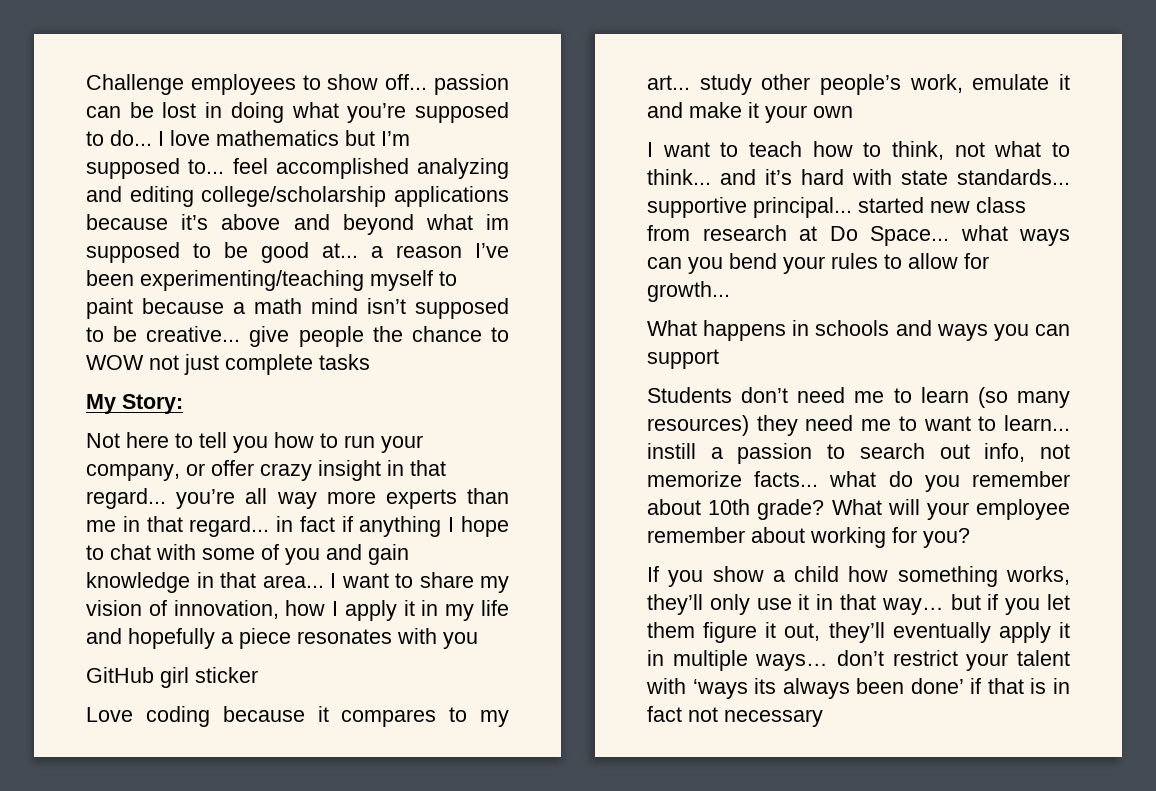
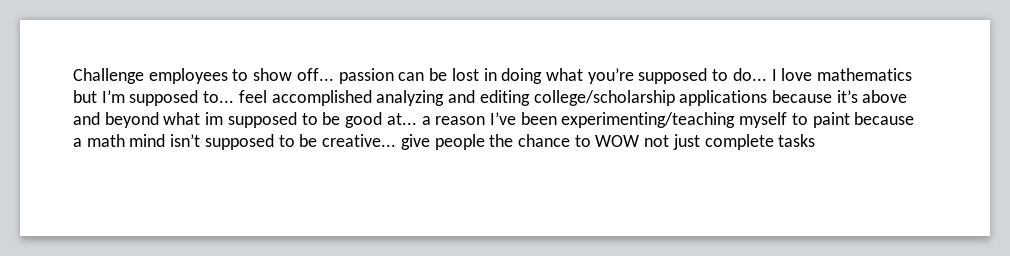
- My Story:
- Not here to tell you how to run your company, or offer crazy insight in that regard... you’re all way more experts than me in that regard... in fact if anything I hope to chat with some of you and gain knowledge in that area... I want to share my vision of innovation, how I apply it in my life and hopefully a piece resonates with you
- GitHub girl sticker
- Love coding because it compares to my art... study other people’s work, emulate it and make it your own
- I want to teach how to think, not what to think... and it’s hard with state standards... supportive principal... started new class from research at Do Space... what ways can you bend your rules to allow for growth...
- What happens in schools and ways you can support
- Students don’t need me to learn (so many resources) they need me to want to learn... instill a passion to search out info, not memorize facts... what do you remember about 10th grade? What will your employee remember about working for you?
- If you show a child how something works, they’ll only use it in that way… but if you let them figure it out, they’ll eventually apply it in multiple ways… don’t restrict your talent with ‘ways its always been done’ if that is in fact not necessary

